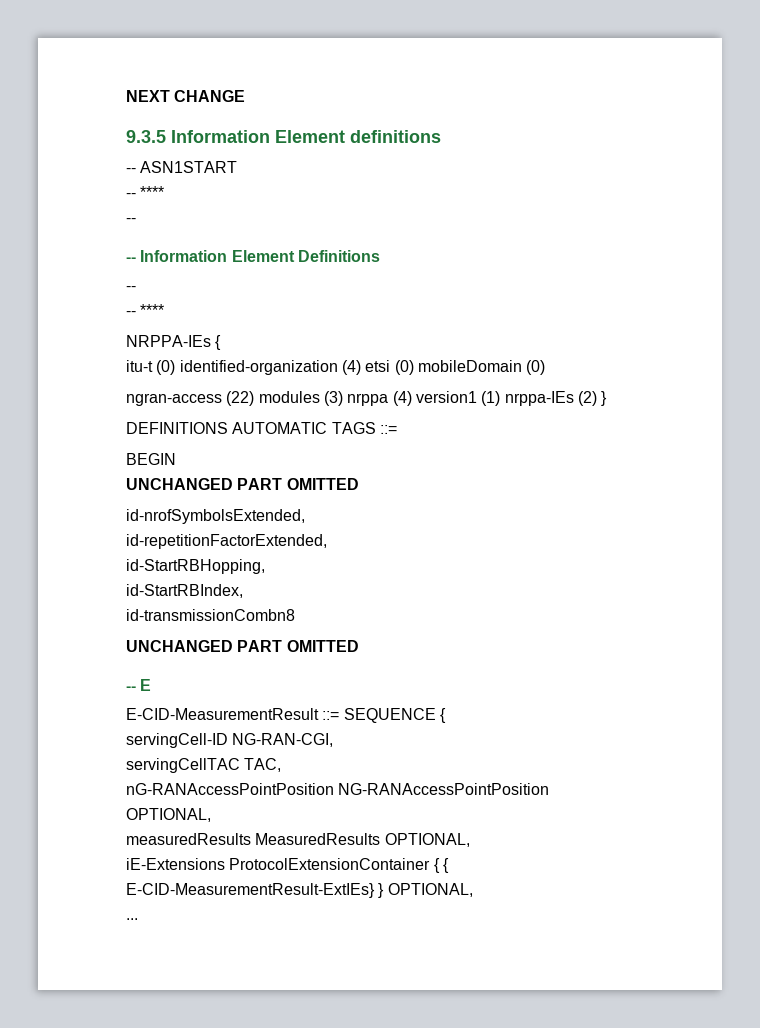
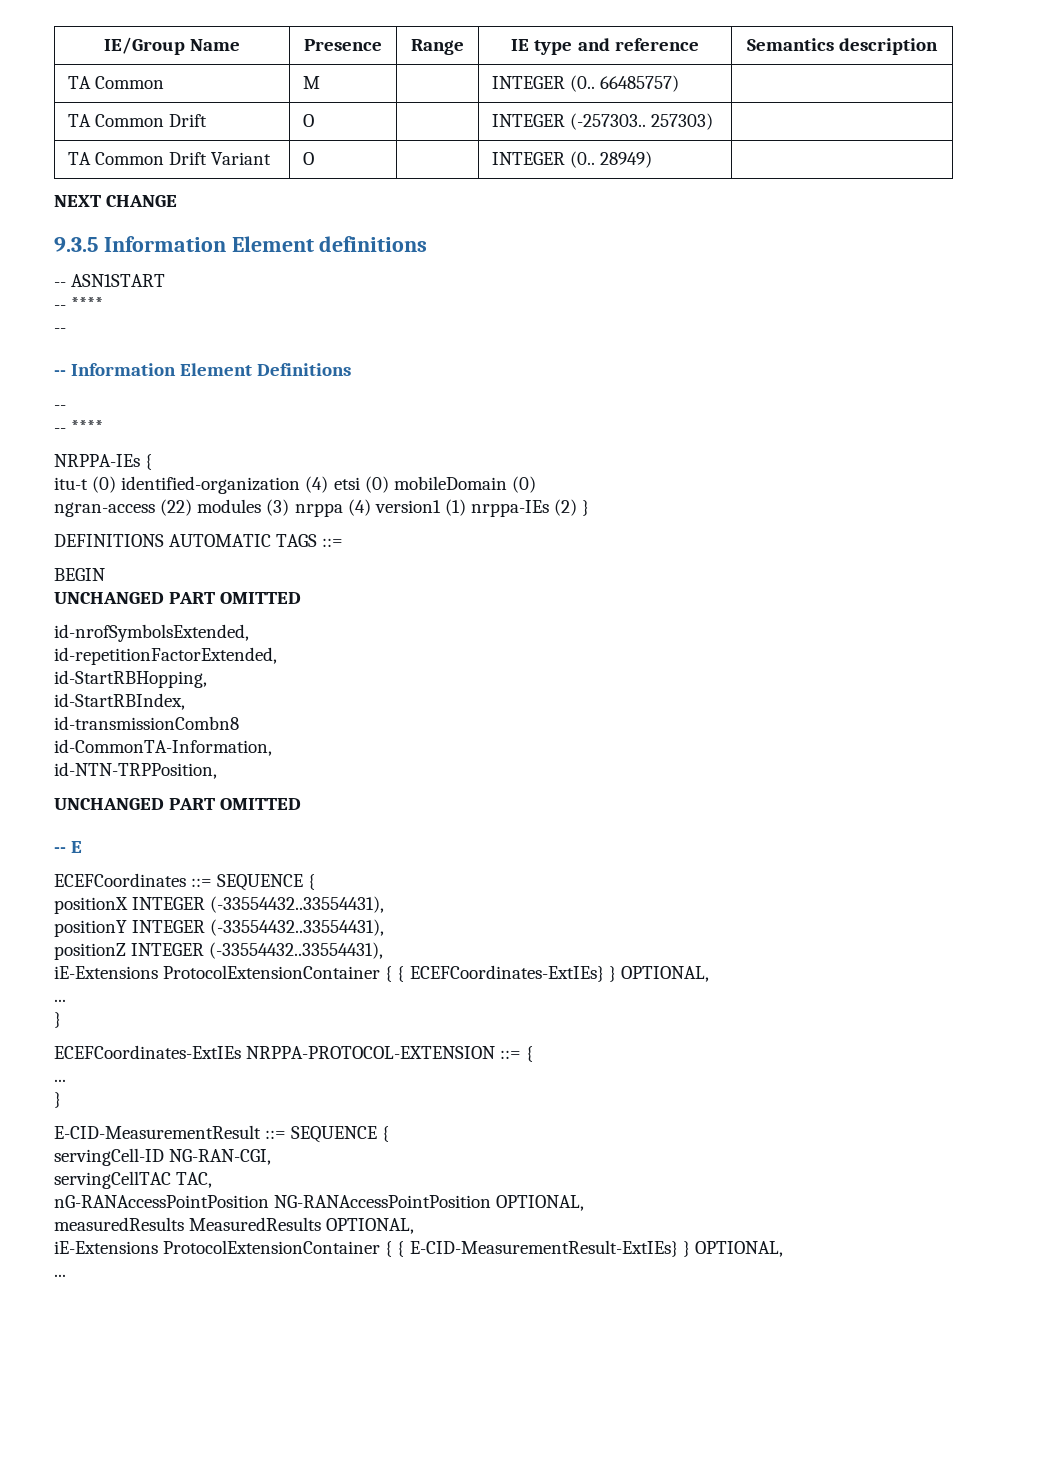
+ IE/Group Name | Presence | Range | IE type and reference | Semantics description
+ TA Common | M | | INTEGER (0.. 66485757) |
+ TA Common Drift | O | | INTEGER (-257303.. 257303) |
+ TA Common Drift Variant | O | | INTEGER (0.. 28949) |
+ id-CommonTA-Information,
+ id-NTN-TRPPosition,
+ ECEFCoordinates ::= SEQUENCE {
+ positionX INTEGER (-33554432..33554431),
+ positionY INTEGER (-33554432..33554431),
+ positionZ INTEGER (-33554432..33554431),
+ iE-Extensions ProtocolExtensionContainer { { ECEFCoordinates-ExtIEs} } OPTIONAL,
+ ...
+ }
+ ECEFCoordinates-ExtIEs NRPPA-PROTOCOL-EXTENSION ::= {
+ ...
+ }

